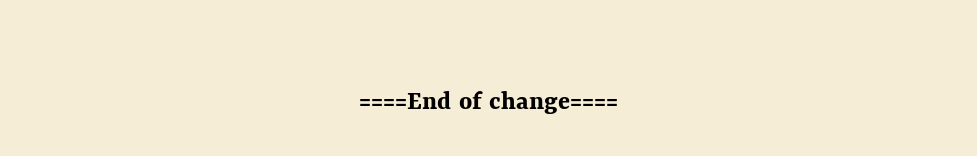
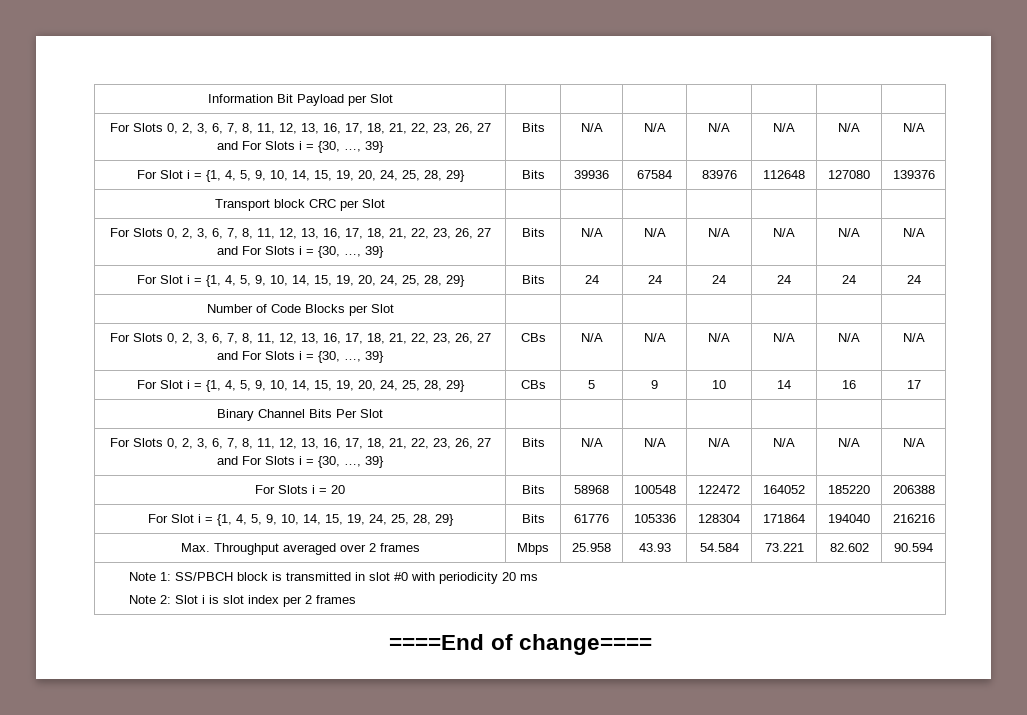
+ Information Bit Payload per Slot | | | | | | |
+ For Slots 0, 2, 3, 6, 7, 8, 11, 12, 13, 16, 17, 18, 21, 22, 23, 26, 27 and For Slots i = {30, …, 39} | Bits | N/A | N/A | N/A | N/A | N/A | N/A
+ For Slot i = {1, 4, 5, 9, 10, 14, 15, 19, 20, 24, 25, 28, 29} | Bits | 39936 | 67584 | 83976 | 112648 | 127080 | 139376
+ Transport block CRC per Slot | | | | | | |
+ For Slots 0, 2, 3, 6, 7, 8, 11, 12, 13, 16, 17, 18, 21, 22, 23, 26, 27 and For Slots i = {30, …, 39} | Bits | N/A | N/A | N/A | N/A | N/A | N/A
+ For Slot i = {1, 4, 5, 9, 10, 14, 15, 19, 20, 24, 25, 28, 29} | Bits | 24 | 24 | 24 | 24 | 24 | 24
+ Number of Code Blocks per Slot | | | | | | |
+ For Slots 0, 2, 3, 6, 7, 8, 11, 12, 13, 16, 17, 18, 21, 22, 23, 26, 27 and For Slots i = {30, …, 39} | CBs | N/A | N/A | N/A | N/A | N/A | N/A
+ For Slot i = {1, 4, 5, 9, 10, 14, 15, 19, 20, 24, 25, 28, 29} | CBs | 5 | 9 | 10 | 14 | 16 | 17
+ Binary Channel Bits Per Slot | | | | | | |
+ For Slots 0, 2, 3, 6, 7, 8, 11, 12, 13, 16, 17, 18, 21, 22, 23, 26, 27 and For Slots i = {30, …, 39} | Bits | N/A | N/A | N/A | N/A | N/A | N/A
+ For Slots i = 20 | Bits | 58968 | 100548 | 122472 | 164052 | 185220 | 206388
+ For Slot i = {1, 4, 5, 9, 10, 14, 15, 19, 24, 25, 28, 29} | Bits | 61776 | 105336 | 128304 | 171864 | 194040 | 216216
+ Max. Throughput averaged over 2 frames | Mbps | 25.958 | 43.93 | 54.584 | 73.221 | 82.602 | 90.594
+ Note 1: SS/PBCH block is transmitted in slot #0 with periodicity 20 ms
+ Note 2: Slot i is slot index per 2 frames

